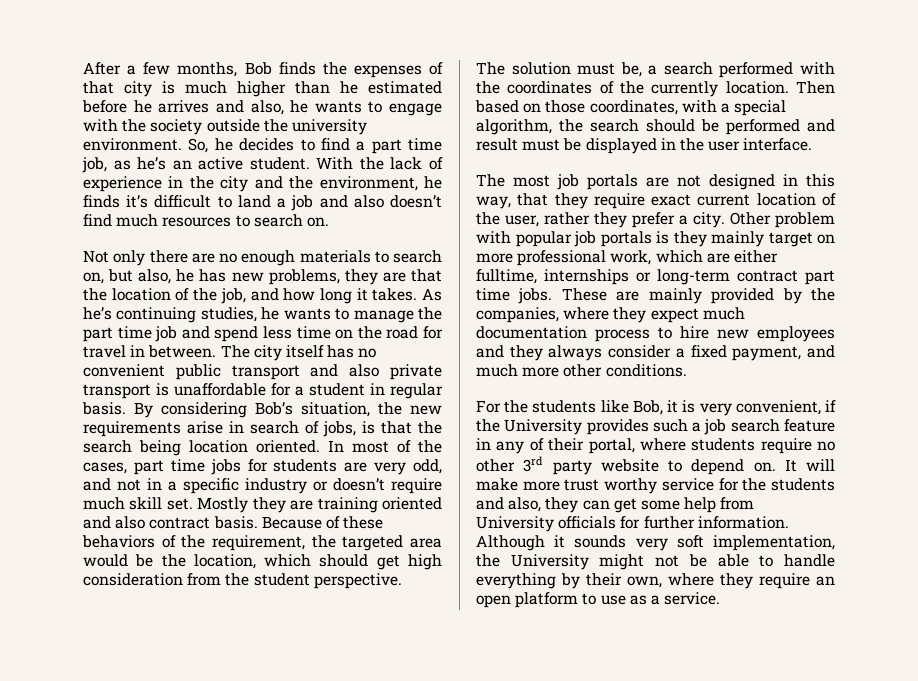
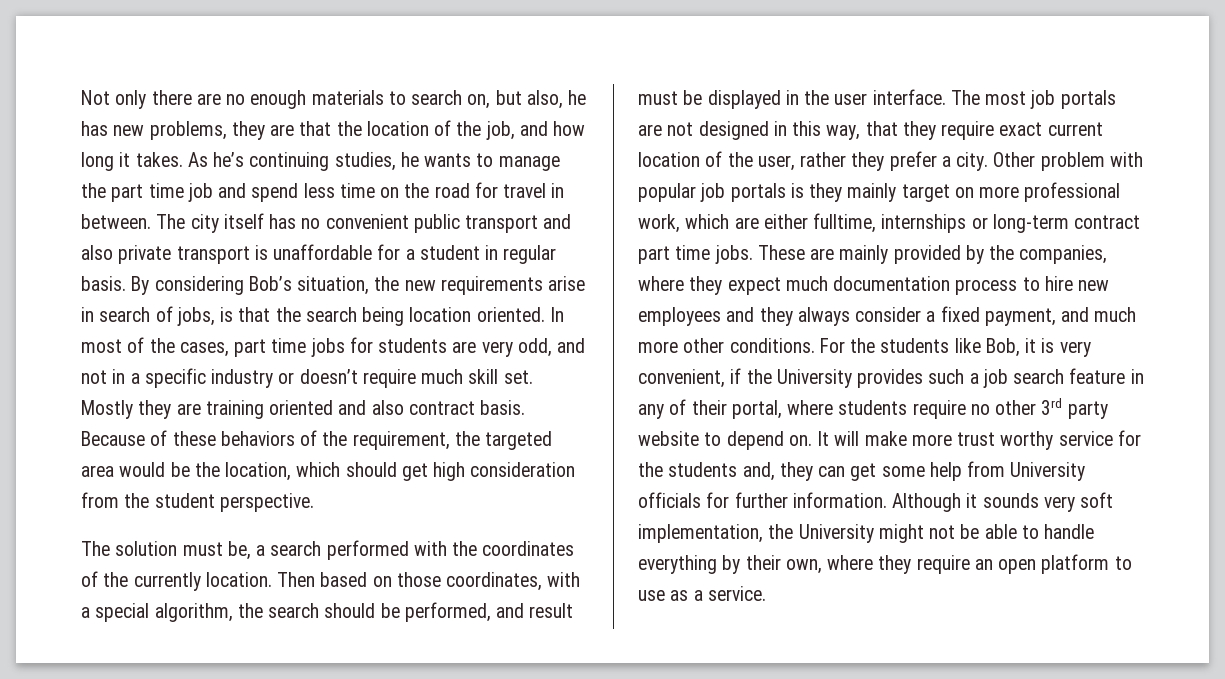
- After a few months, Bob finds the expenses of that city is much higher than he estimated before he arrives and also, he wants to engage with the society outside the university environment. So, he decides to find a part time job, as he’s an active student. With the lack of experience in the city and the environment, he finds it’s difficult to land a job and also doesn’t find much resources to search on.
- Then based on those coordinates, with a special algorithm, the search should be performed and result must be displayed in the user interface.
- The most job portals are not designed in this way, that they require exact current location of the user, rather they prefer a city.
+ Then based on those coordinates, with a special algorithm, the search should be performed, and result must be displayed in the user interface. The most job portals are not designed in this way, that they require exact current location of the user, rather they prefer a city.
- These are mainly provided by the companies, where they expect much documentation process to hire new employees and they always consider a fixed payment, and much more other conditions.
- For the students like Bob, it is very convenient, if the University provides such a job search feature in any of their portal, where students require no other 3rd party website to depend on.
+ These are mainly provided by the companies, where they expect much documentation process to hire new employees and they always consider a fixed payment, and much more other conditions. For the students like Bob, it is very convenient, if the University provides such a job search feature in any of their portal, where students require no other 3rd party website to depend on.
- It will make more trust worthy service for the students and also, they can get some help from University officials for further information.
+ It will make more trust worthy service for the students and, they can get some help from University officials for further information.

